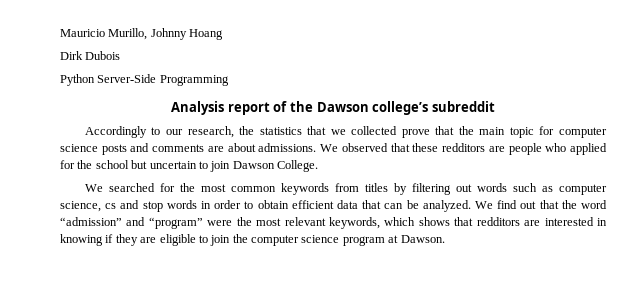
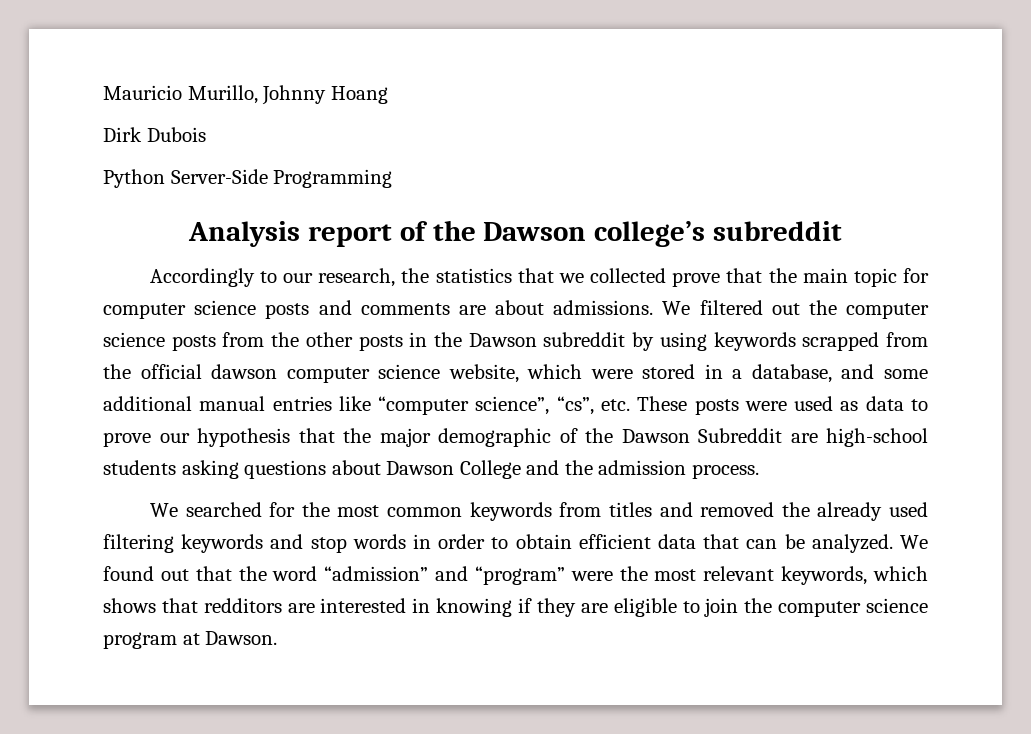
- We observed that these redditors are people who applied for the school but uncertain to join Dawson College.
+ We filtered out the computer science posts from the other posts in the Dawson subreddit by using keywords scrapped from the official dawson computer science website, which were stored in a database, and some additional manual entries like “computer science”, “cs”, etc. These posts were used as data to prove our hypothesis that the major demographic of the Dawson Subreddit are high-school students asking questions about Dawson College and the admission process.
- We searched for the most common keywords from titles by filtering out words such as computer science, cs and stop words in order to obtain efficient data that can be analyzed.
+ We searched for the most common keywords from titles and removed the already used filtering keywords and stop words in order to obtain efficient data that can be analyzed.
- We find out that the word “admission” and “program” were the most relevant keywords, which shows that redditors are interested in knowing if they are eligible to join the computer science program at Dawson.
+ We found out that the word “admission” and “program” were the most relevant keywords, which shows that redditors are interested in knowing if they are eligible to join the computer science program at Dawson.

